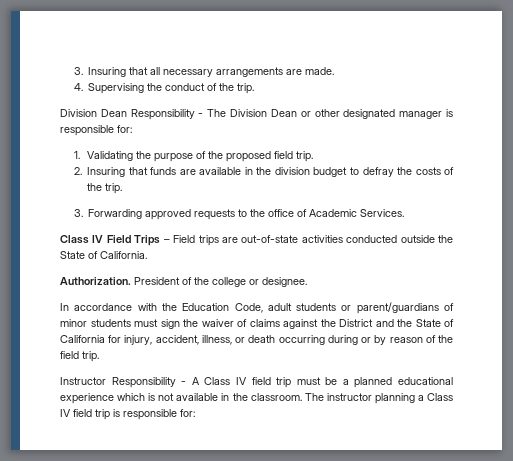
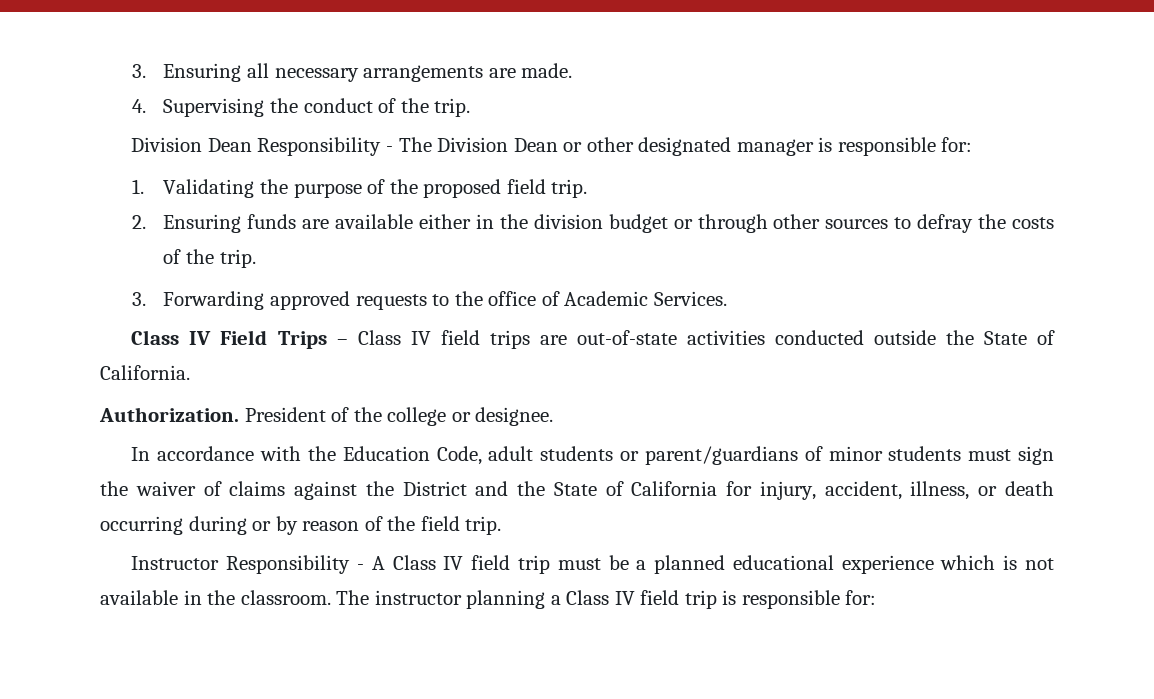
- 3. Insuring that all necessary arrangements are made.
+ 3. Ensuring all necessary arrangements are made.
- 2. Insuring that funds are available in the division budget to defray the costs of the trip.
+ 2. Ensuring funds are available either in the division budget or through other sources to defray the costs of the trip.
- Class IV Field Trips – Field trips are out-of-state activities conducted outside the State of California.
+ Class IV Field Trips – Class IV field trips are out-of-state activities conducted outside the State of California.

